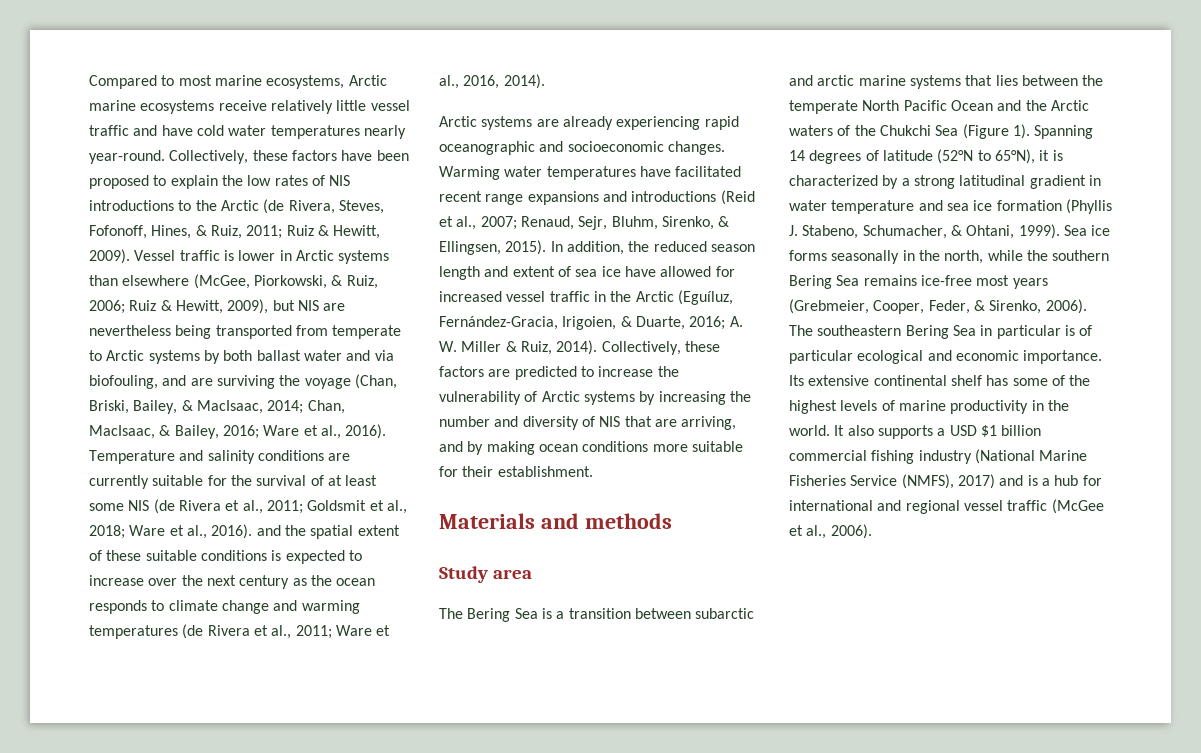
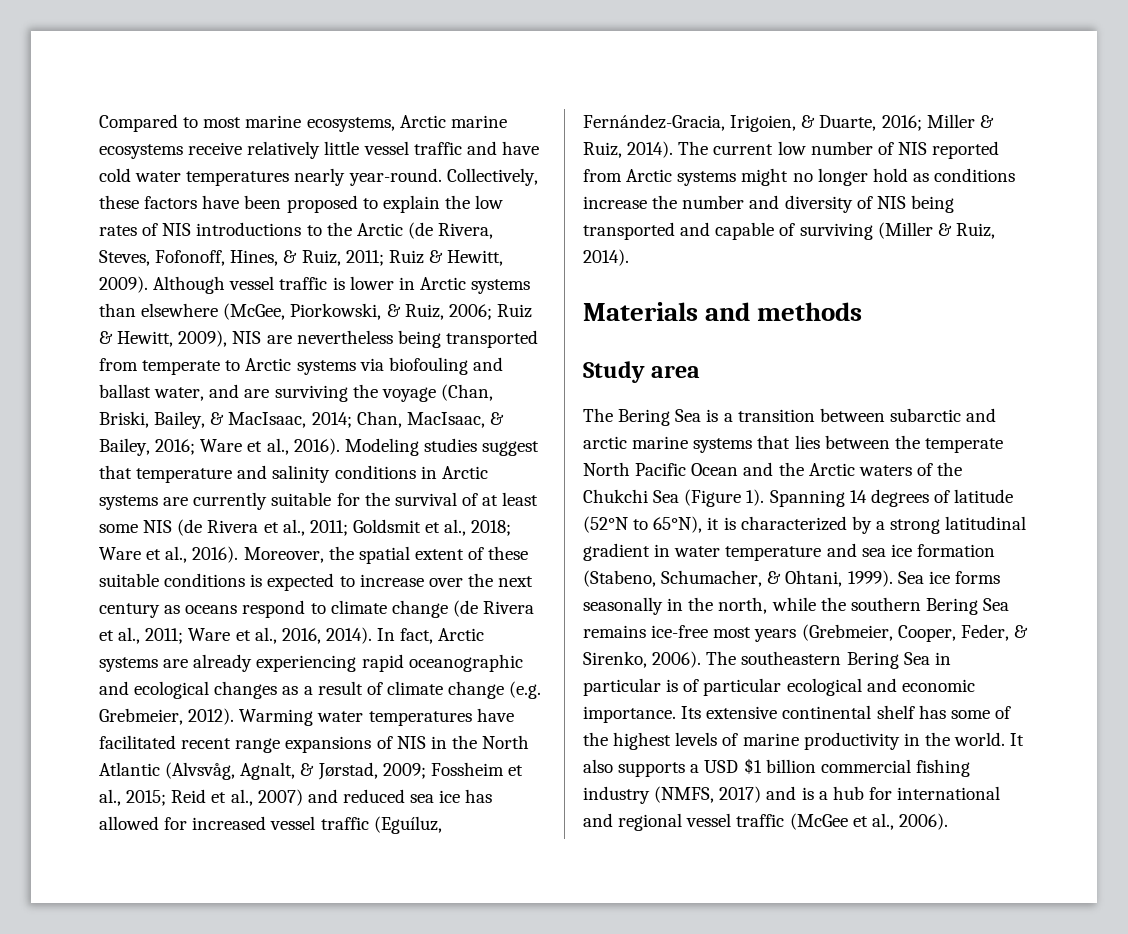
- Vessel traffic is lower in Arctic systems than elsewhere (McGee, Piorkowski, & Ruiz, 2006; Ruiz & Hewitt, 2009), but NIS are nevertheless being transported from temperate to Arctic systems by both ballast water and via biofouling, and are surviving the voyage (Chan, Briski, Bailey, & MacIsaac, 2014; Chan, MacIsaac, & Bailey, 2016; Ware et al., 2016).
+ Although vessel traffic is lower in Arctic systems than elsewhere (McGee, Piorkowski, & Ruiz, 2006; Ruiz & Hewitt, 2009), NIS are nevertheless being transported from temperate to Arctic systems via biofouling and ballast water, and are surviving the voyage (Chan, Briski, Bailey, & MacIsaac, 2014; Chan, MacIsaac, & Bailey, 2016; Ware et al., 2016).
- Temperature and salinity conditions are currently suitable for the survival of at least some NIS (de Rivera et al., 2011; Goldsmit et al., 2018; Ware et al., 2016). and the spatial extent of these suitable conditions is expected to increase over the next century as the ocean responds to climate change and warming temperatures (de Rivera et al., 2011; Ware et al., 2016, 2014).
- Arctic systems are already experiencing rapid oceanographic and socioeconomic changes.
+ Modeling studies suggest that temperature and salinity conditions in Arctic systems are currently suitable for the survival of at least some NIS (de Rivera et al., 2011; Goldsmit et al., 2018; Ware et al., 2016). Moreover, the spatial extent of these suitable conditions is expected to increase over the next century as oceans respond to climate change (de Rivera et al., 2011; Ware et al., 2016, 2014). In fact, Arctic systems are already experiencing rapid oceanographic and ecological changes as a result of climate change (e.g. Grebmeier, 2012).
- Warming water temperatures have facilitated recent range expansions and introductions (Reid et al., 2007; Renaud, Sejr, Bluhm, Sirenko, & Ellingsen, 2015). In addition, the reduced season length and extent of sea ice have allowed for increased vessel traffic in the Arctic (Eguíluz, Fernández-Gracia, Irigoien, & Duarte, 2016; A. W. Miller & Ruiz, 2014).
+ Warming water temperatures have facilitated recent range expansions of NIS in the North Atlantic (Alvsvåg, Agnalt, & Jørstad, 2009; Fossheim et al., 2015; Reid et al., 2007) and reduced sea ice has allowed for increased vessel traffic (Eguíluz, Fernández-Gracia, Irigoien, & Duarte, 2016; Miller & Ruiz, 2014).
- Collectively, these factors are predicted to increase the vulnerability of Arctic systems by increasing the number and diversity of NIS that are arriving, and by making ocean conditions more suitable for their establishment.
+ The current low number of NIS reported from Arctic systems might no longer hold as conditions increase the number and diversity of NIS being transported and capable of surviving (Miller & Ruiz, 2014).
- Spanning 14 degrees of latitude (52°N to 65°N), it is characterized by a strong latitudinal gradient in water temperature and sea ice formation (Phyllis J. Stabeno, Schumacher, & Ohtani, 1999).
+ Spanning 14 degrees of latitude (52°N to 65°N), it is characterized by a strong latitudinal gradient in water temperature and sea ice formation (Stabeno, Schumacher, & Ohtani, 1999).
- It also supports a USD $1 billion commercial fishing industry (National Marine Fisheries Service (NMFS), 2017) and is a hub for international and regional vessel traffic (McGee et al., 2006).
+ It also supports a USD $1 billion commercial fishing industry (NMFS, 2017) and is a hub for international and regional vessel traffic (McGee et al., 2006).

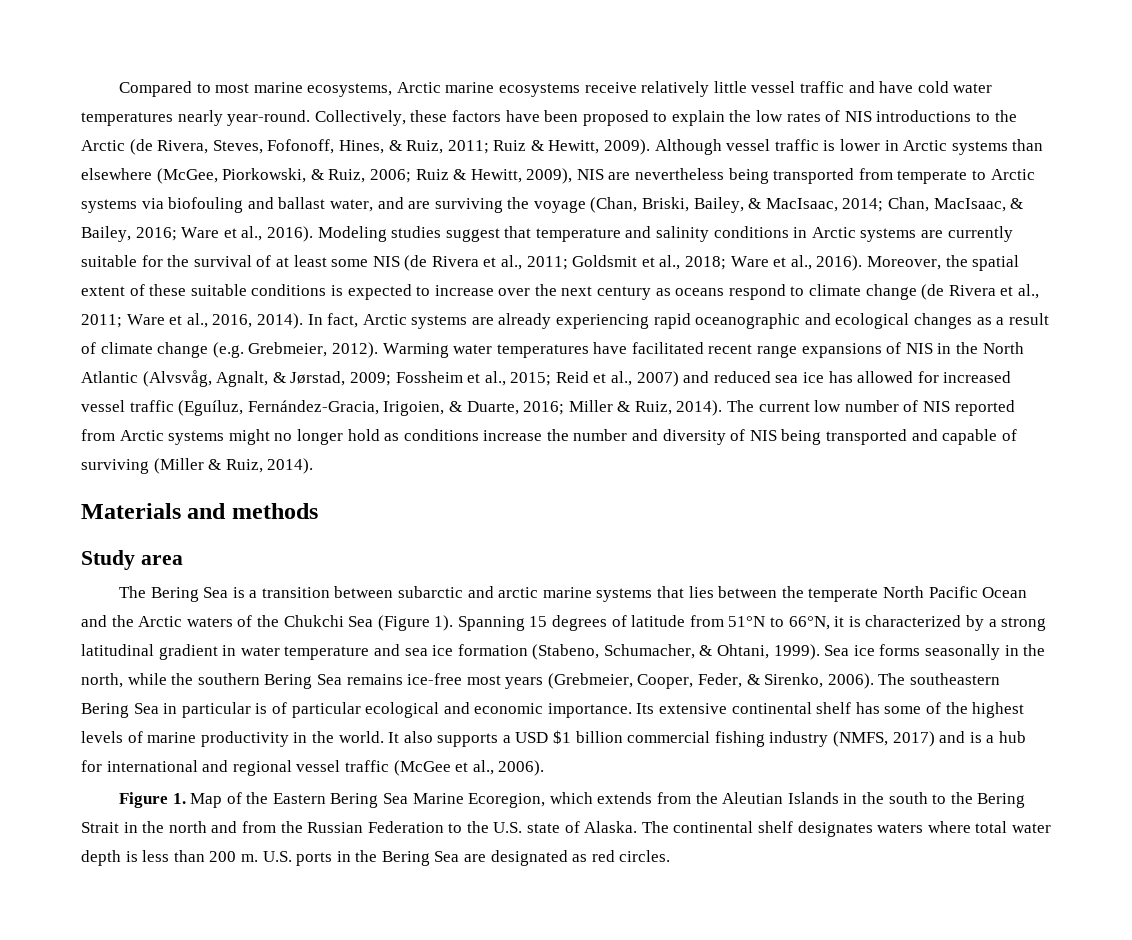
- Spanning 14 degrees of latitude (52°N to 65°N), it is characterized by a strong latitudinal gradient in water temperature and sea ice formation (Stabeno, Schumacher, & Ohtani, 1999).
+ Spanning 15 degrees of latitude from 51°N to 66°N, it is characterized by a strong latitudinal gradient in water temperature and sea ice formation (Stabeno, Schumacher, & Ohtani, 1999).
+ Figure 1. Map of the Eastern Bering Sea Marine Ecoregion, which extends from the Aleutian Islands in the south to the Bering Strait in the north and from the Russian Federation to the U.S. state of Alaska. The continental shelf designates waters where total water depth is less than 200 m. U.S. ports in the Bering Sea are designated as red circles.

